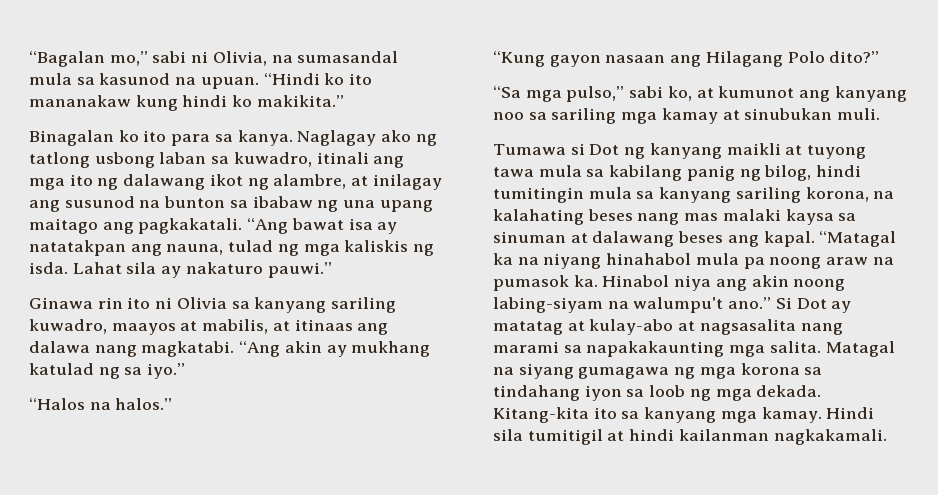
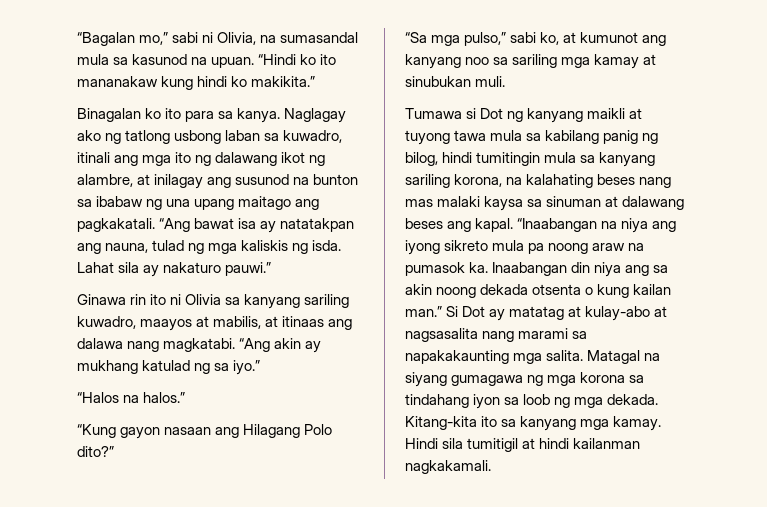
- “Matagal ka na niyang hinahabol mula pa noong araw na pumasok ka.
+ “Inaabangan na niya ang iyong sikreto mula pa noong araw na pumasok ka.
- Hinabol niya ang akin noong labing-siyam na walumpu't ano.”
+ Inaabangan din niya ang sa akin noong dekada otsenta o kung kailan man.”

